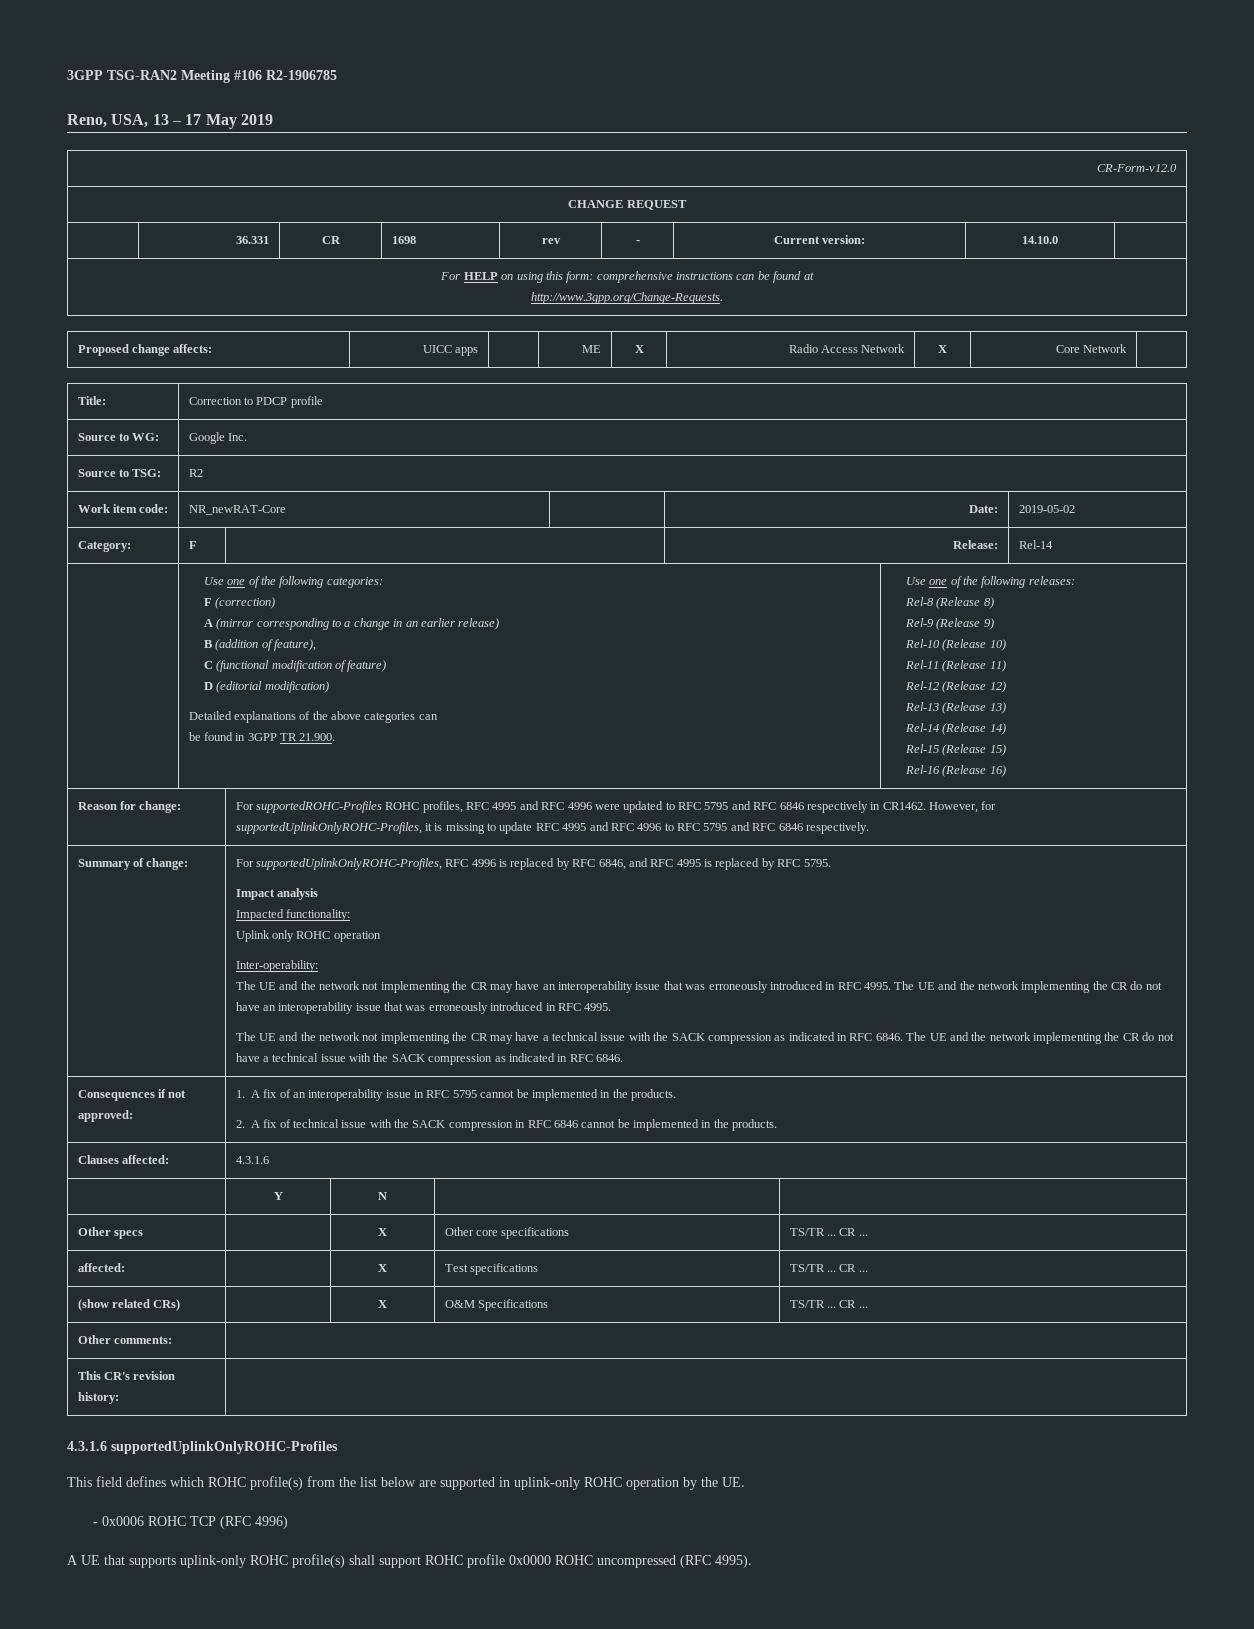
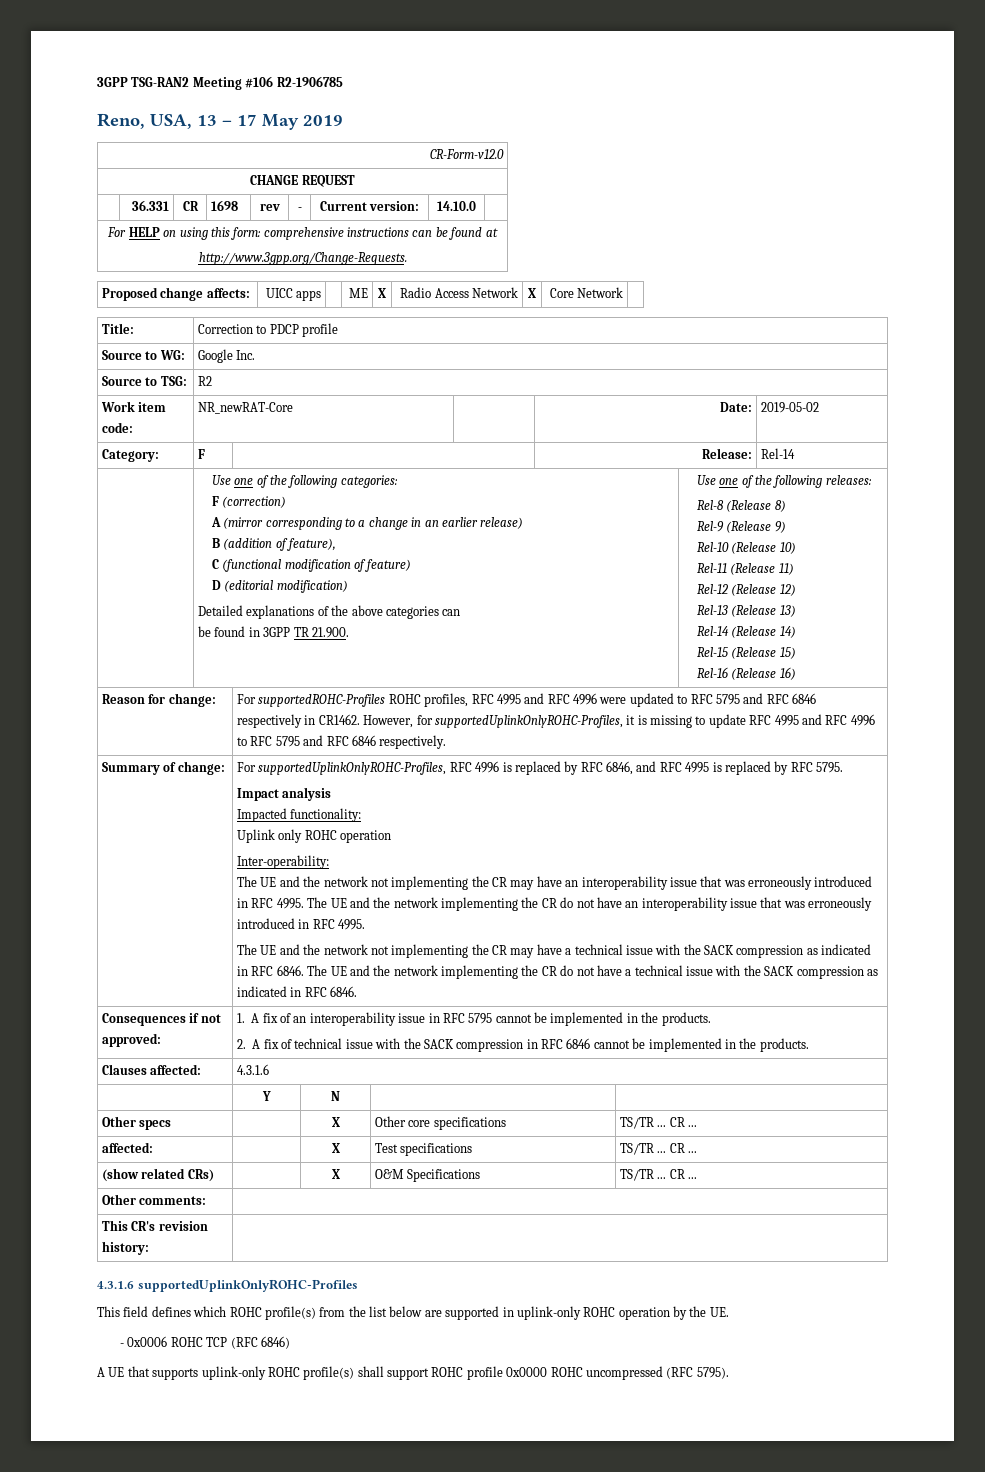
- - 0x0006 ROHC TCP (RFC 4996)
+ - 0x0006 ROHC TCP (RFC 6846)
- A UE that supports uplink-only ROHC profile(s) shall support ROHC profile 0x0000 ROHC uncompressed (RFC 4995).
+ A UE that supports uplink-only ROHC profile(s) shall support ROHC profile 0x0000 ROHC uncompressed (RFC 5795).

